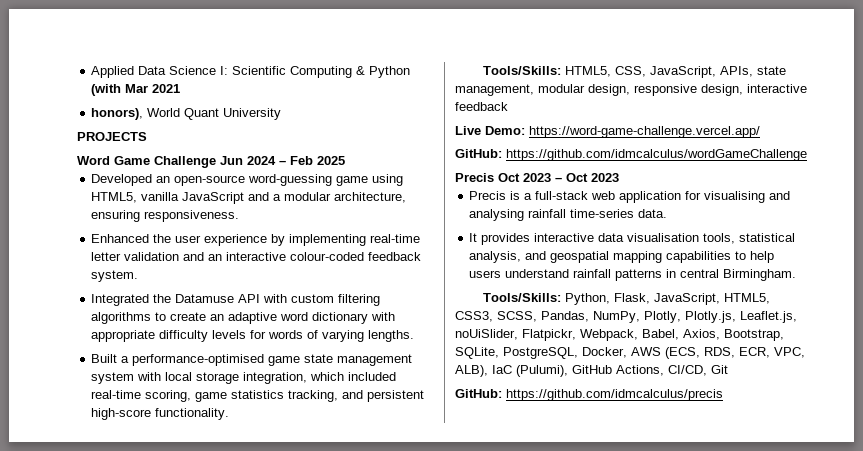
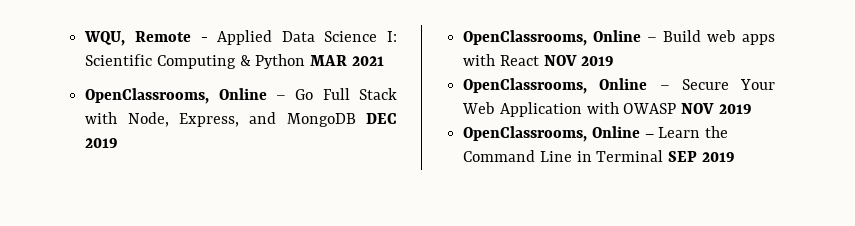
- Applied Data Science I: Scientific Computing & Python (with Mar 2021
+ WQU, Remote - Applied Data Science I: Scientific Computing & Python MAR 2021
- honors), World Quant University
- PROJECTS
- Word Game Challenge Jun 2024 – Feb 2025
- Developed an open-source word-guessing game using HTML5, vanilla JavaScript and a modular architecture, ensuring responsiveness.
- Enhanced the user experience by implementing real-time letter validation and an interactive colour-coded feedback system.
- Integrated the Datamuse API with custom filtering algorithms to create an adaptive word dictionary with appropriate difficulty levels for words of varying lengths.
- Built a performance-optimised game state management system with local storage integration, which included real-time scoring, game statistics tracking, and persistent high-score functionality.
- Tools/Skills: HTML5, CSS, JavaScript, APIs, state management, modular design, responsive design, interactive feedback
- Live Demo: https://word-game-challenge.vercel.app/
- GitHub: https://github.com/idmcalculus/wordGameChallenge
- Precis Oct 2023 – Oct 2023
- Precis is a full-stack web application for visualising and analysing rainfall time-series data.
- It provides interactive data visualisation tools, statistical analysis, and geospatial mapping capabilities to help users understand rainfall patterns in central Birmingham.
- Tools/Skills: Python, Flask, JavaScript, HTML5, CSS3, SCSS, Pandas, NumPy, Plotly, Plotly.js, Leaflet.js, noUiSlider, Flatpickr, Webpack, Babel, Axios, Bootstrap, SQLite, PostgreSQL, Docker, AWS (ECS, RDS, ECR, VPC, ALB), IaC (Pulumi), GitHub Actions, CI/CD, Git
- GitHub: https://github.com/idmcalculus/precis
+ OpenClassrooms, Online – Go Full Stack with Node, Express, and MongoDB DEC 2019
+ OpenClassrooms, Online – Build web apps with React NOV 2019
+ OpenClassrooms, Online – Secure Your Web Application with OWASP NOV 2019
+ OpenClassrooms, Online – Learn the Command Line in Terminal SEP 2019

